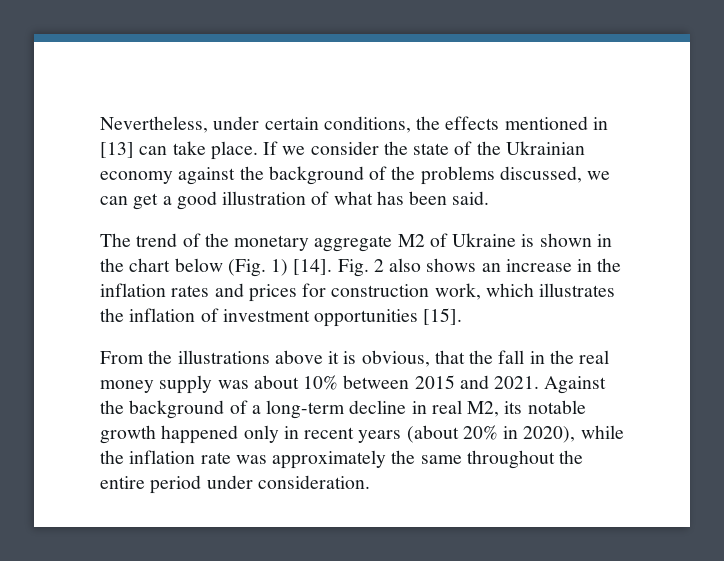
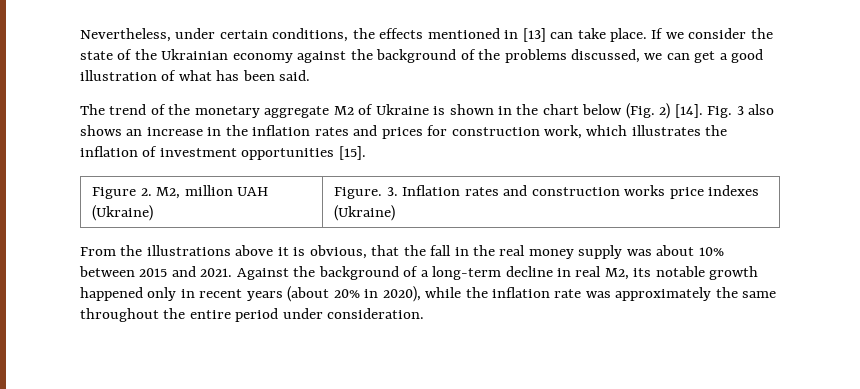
- The trend of the monetary aggregate M2 of Ukraine is shown in the chart below (Fig. 1) [14].
+ The trend of the monetary aggregate M2 of Ukraine is shown in the chart below (Fig. 2) [14].
- Fig. 2 also shows an increase in the inflation rates and prices for construction work, which illustrates the inflation of investment opportunities [15].
+ Fig. 3 also shows an increase in the inflation rates and prices for construction work, which illustrates the inflation of investment opportunities [15].
+ Figure 2. M2, million UAH (Ukraine) | Figure. 3. Inflation rates and construction works price indexes (Ukraine)

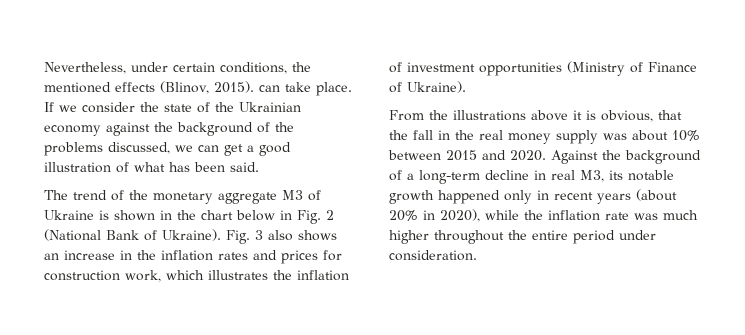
- Nevertheless, under certain conditions, the effects mentioned in [13] can take place.
+ Nevertheless, under certain conditions, the mentioned effects (Blinov, 2015). can take place.
- The trend of the monetary aggregate M2 of Ukraine is shown in the chart below (Fig. 2) [14].
+ The trend of the monetary aggregate M3 of Ukraine is shown in the chart below in Fig. 2 (National Bank of Ukraine).
- Fig. 3 also shows an increase in the inflation rates and prices for construction work, which illustrates the inflation of investment opportunities [15].
- Figure 2. M2, million UAH (Ukraine) | Figure. 3. Inflation rates and construction works price indexes (Ukraine)
+ Fig. 3 also shows an increase in the inflation rates and prices for construction work, which illustrates the inflation of investment opportunities (Ministry of Finance of Ukraine).
- From the illustrations above it is obvious, that the fall in the real money supply was about 10% between 2015 and 2021.
+ From the illustrations above it is obvious, that the fall in the real money supply was about 10% between 2015 and 2020.
- Against the background of a long-term decline in real M2, its notable growth happened only in recent years (about 20% in 2020), while the inflation rate was approximately the same throughout the entire period under consideration.
+ Against the background of a long-term decline in real M3, its notable growth happened only in recent years (about 20% in 2020), while the inflation rate was much higher throughout the entire period under consideration.

